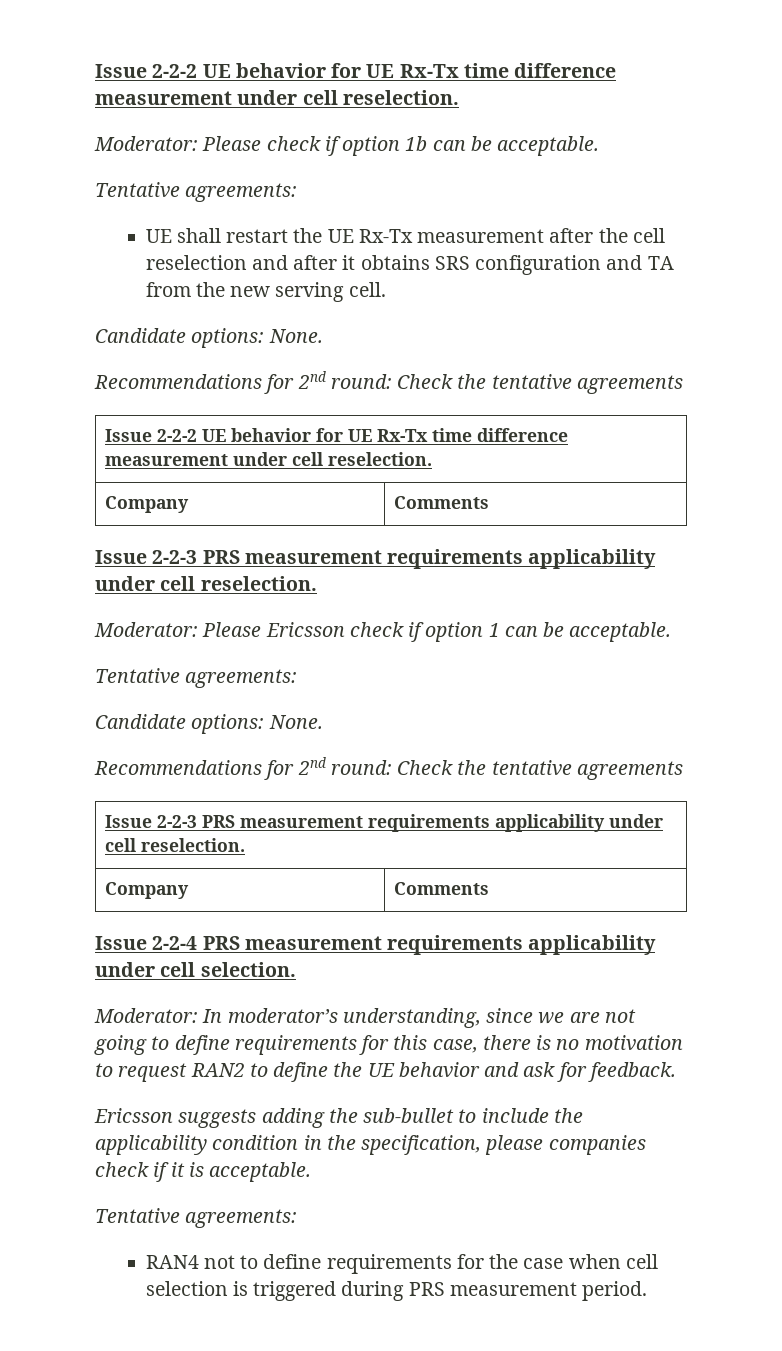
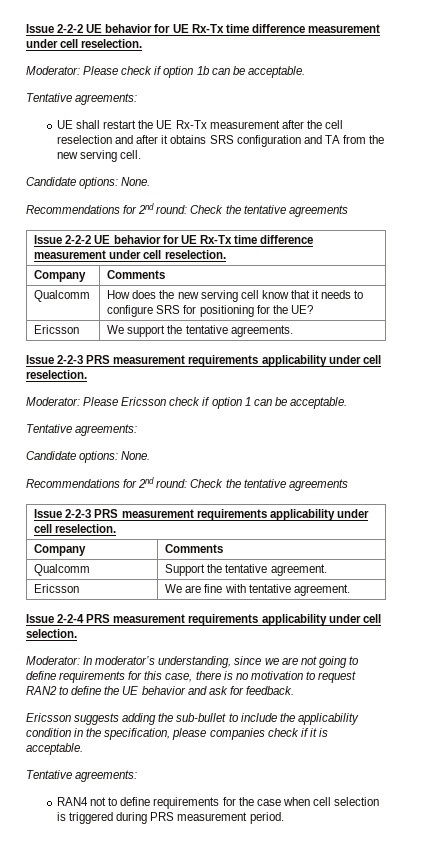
+ Qualcomm | How does the new serving cell know that it needs to configure SRS for positioning for the UE?
+ Ericsson | We support the tentative agreements.
+ Qualcomm | Support the tentative agreement.
+ Ericsson | We are fine with tentative agreement.

